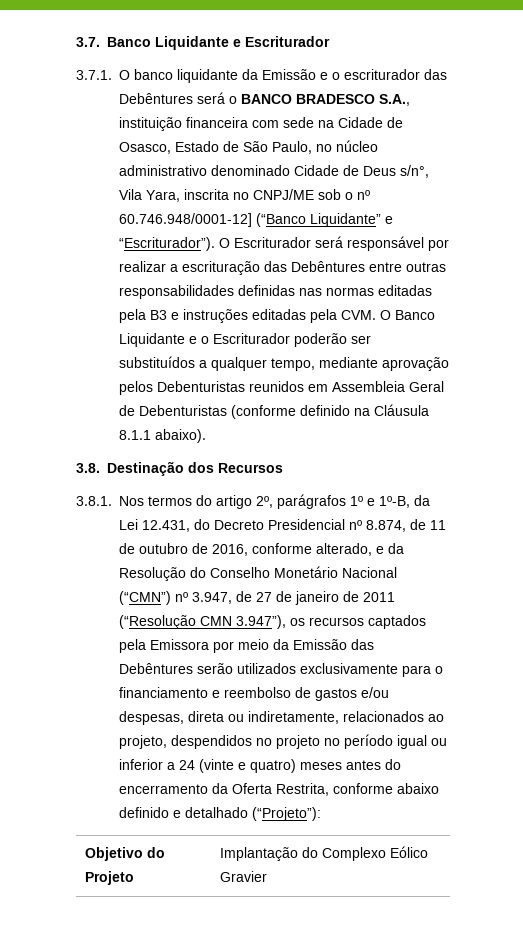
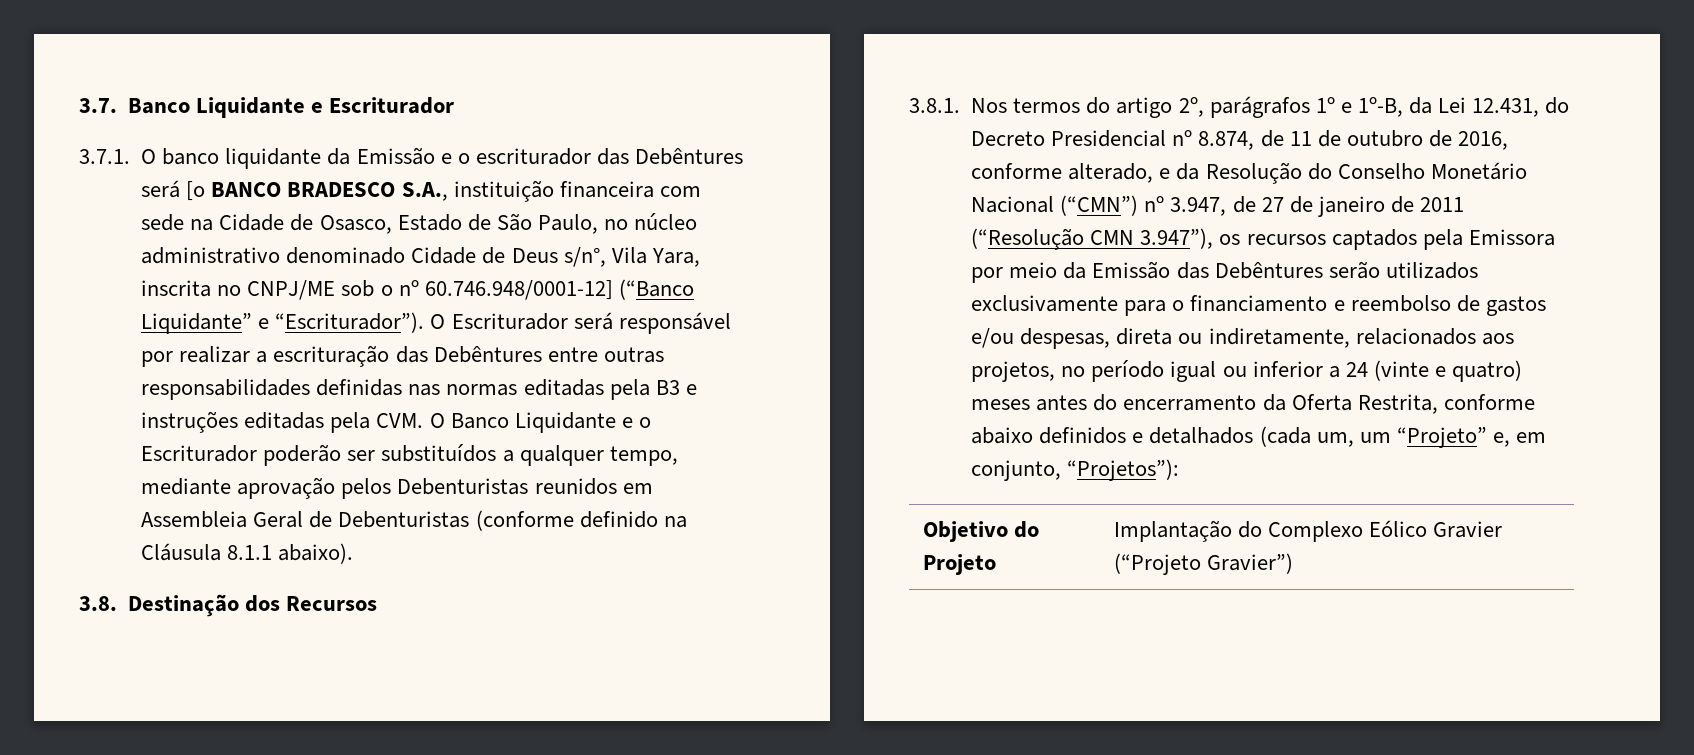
- 3.7.1. O banco liquidante da Emissão e o escriturador das Debêntures será o BANCO BRADESCO S.A., instituição financeira com sede na Cidade de Osasco, Estado de São Paulo, no núcleo administrativo denominado Cidade de Deus s/n°, Vila Yara, inscrita no CNPJ/ME sob o nº 60.746.948/0001-12] (“Banco Liquidante” e “Escriturador”).
+ 3.7.1. O banco liquidante da Emissão e o escriturador das Debêntures será [o BANCO BRADESCO S.A., instituição financeira com sede na Cidade de Osasco, Estado de São Paulo, no núcleo administrativo denominado Cidade de Deus s/n°, Vila Yara, inscrita no CNPJ/ME sob o nº 60.746.948/0001-12] (“Banco Liquidante” e “Escriturador”).
- 3.8.1. Nos termos do artigo 2º, parágrafos 1º e 1º-B, da Lei 12.431, do Decreto Presidencial nº 8.874, de 11 de outubro de 2016, conforme alterado, e da Resolução do Conselho Monetário Nacional (“CMN”) nº 3.947, de 27 de janeiro de 2011 (“Resolução CMN 3.947”), os recursos captados pela Emissora por meio da Emissão das Debêntures serão utilizados exclusivamente para o financiamento e reembolso de gastos e/ou despesas, direta ou indiretamente, relacionados ao projeto, despendidos no projeto no período igual ou inferior a 24 (vinte e quatro) meses antes do encerramento da Oferta Restrita, conforme abaixo definido e detalhado (“Projeto”):
+ 3.8.1. Nos termos do artigo 2º, parágrafos 1º e 1º-B, da Lei 12.431, do Decreto Presidencial nº 8.874, de 11 de outubro de 2016, conforme alterado, e da Resolução do Conselho Monetário Nacional (“CMN”) nº 3.947, de 27 de janeiro de 2011 (“Resolução CMN 3.947”), os recursos captados pela Emissora por meio da Emissão das Debêntures serão utilizados exclusivamente para o financiamento e reembolso de gastos e/ou despesas, direta ou indiretamente, relacionados aos projetos, no período igual ou inferior a 24 (vinte e quatro) meses antes do encerramento da Oferta Restrita, conforme abaixo definidos e detalhados (cada um, um “Projeto” e, em conjunto, “Projetos”):
- Objetivo do Projeto | Implantação do Complexo Eólico Gravier
+ Objetivo do Projeto | Implantação do Complexo Eólico Gravier (“Projeto Gravier”)

